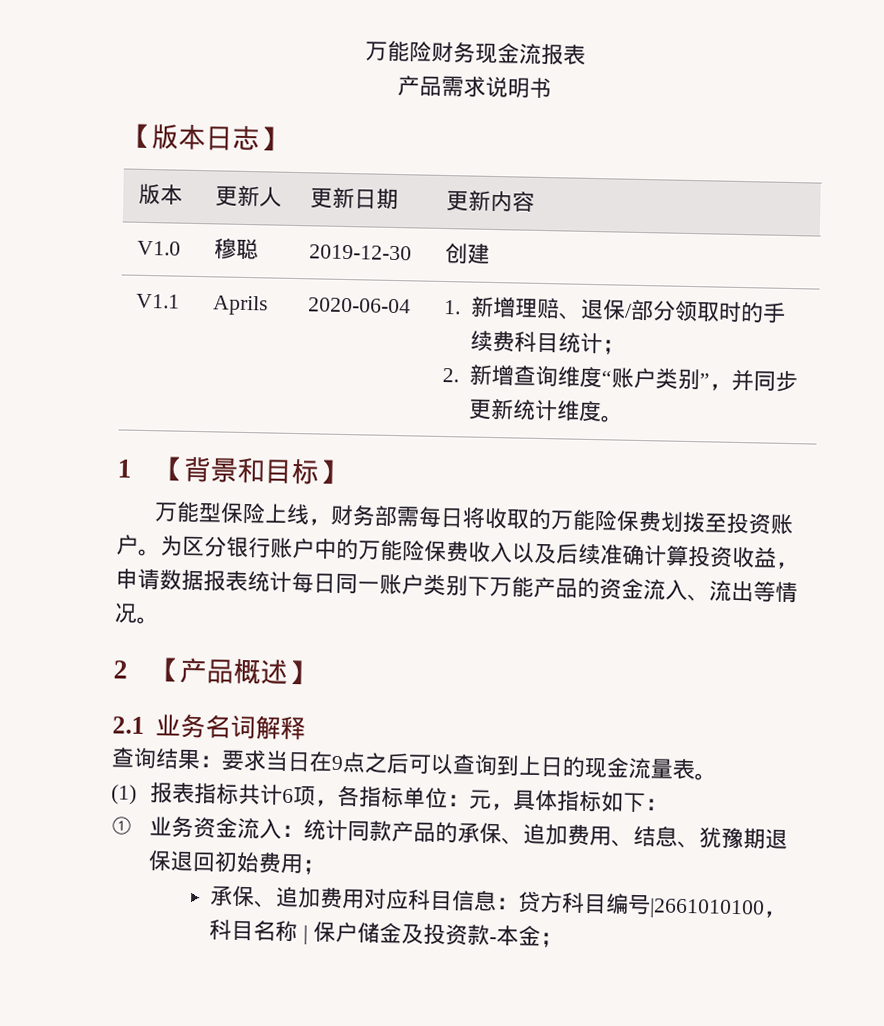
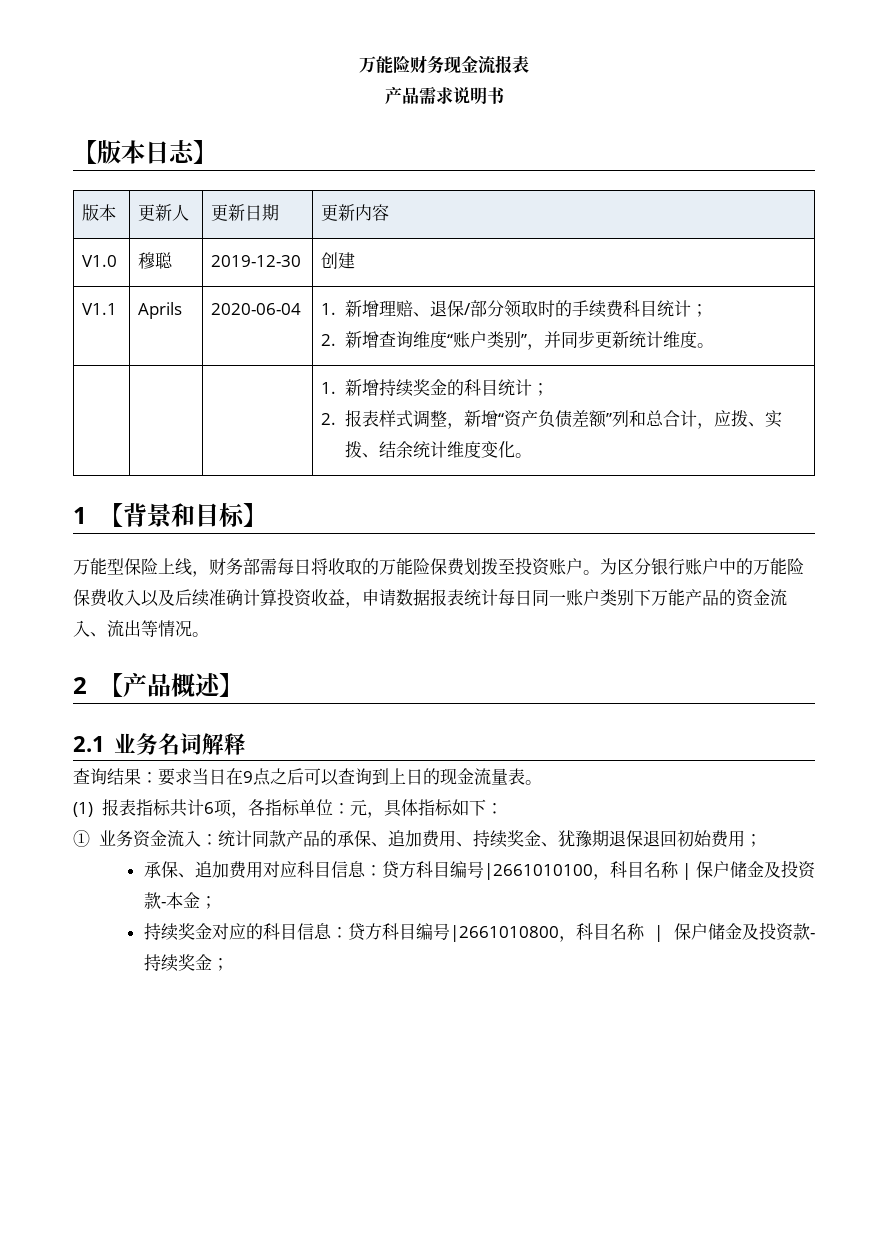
+ | | | 1.新增持续奖金的科目统计；
+ 2.报表样式调整，新增“资产负债差额”列和总合计，应拨、实拨、结余统计维度变化。
- ①业务资金流入：统计同款产品的承保、追加费用、结息、犹豫期退保退回初始费用；
+ ①业务资金流入：统计同款产品的承保、追加费用、持续奖金、犹豫期退保退回初始费用；
+ 持续奖金对应的科目信息：贷方科目编号|2661010800，科目名称 | 保户储金及投资款-持续奖金；

